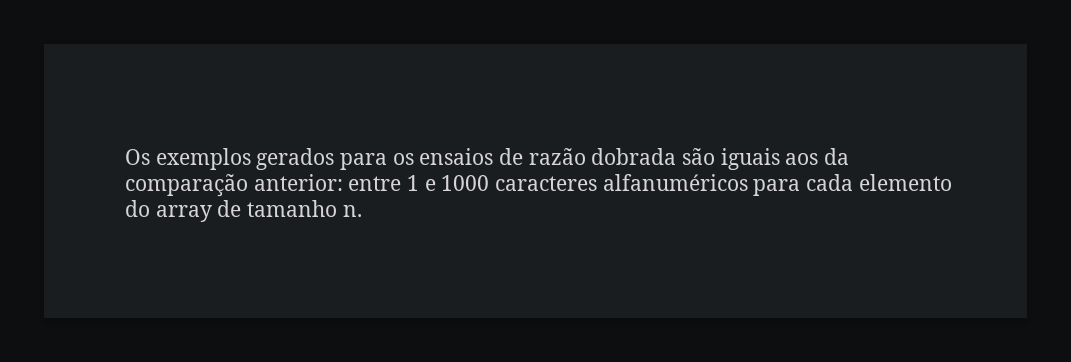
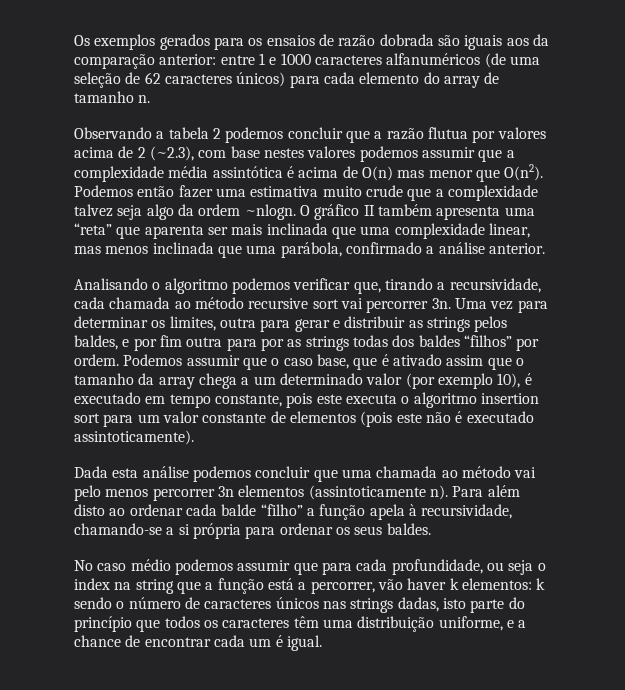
- Os exemplos gerados para os ensaios de razão dobrada são iguais aos da comparação anterior: entre 1 e 1000 caracteres alfanuméricos para cada elemento do array de tamanho n.
+ Os exemplos gerados para os ensaios de razão dobrada são iguais aos da comparação anterior: entre 1 e 1000 caracteres alfanuméricos (de uma seleção de 62 caracteres únicos) para cada elemento do array de tamanho n.
+ Observando a tabela 2 podemos concluir que a razão flutua por valores acima de 2 (~2.3), com base nestes valores podemos assumir que a complexidade média assintótica é acima de O(n) mas menor que O(n2). Podemos então fazer uma estimativa muito crude que a complexidade talvez seja algo da ordem ~nlogn. O gráfico II também apresenta uma “reta” que aparenta ser mais inclinada que uma complexidade linear, mas menos inclinada que uma parábola, confirmado a análise anterior.
+ Analisando o algoritmo podemos verificar que, tirando a recursividade, cada chamada ao método recursive sort vai percorrer 3n. Uma vez para determinar os limites, outra para gerar e distribuir as strings pelos baldes, e por fim outra para por as strings todas dos baldes “filhos” por ordem. Podemos assumir que o caso base, que é ativado assim que o tamanho da array chega a um determinado valor (por exemplo 10), é executado em tempo constante, pois este executa o algoritmo insertion sort para um valor constante de elementos (pois este não é executado assintoticamente).
+ Dada esta análise podemos concluir que uma chamada ao método vai pelo menos percorrer 3n elementos (assintoticamente n). Para além disto ao ordenar cada balde “filho” a função apela à recursividade, chamando-se a si própria para ordenar os seus baldes.
+ No caso médio podemos assumir que para cada profundidade, ou seja o index na string que a função está a percorrer, vão haver k elementos: k sendo o número de caracteres únicos nas strings dadas, isto parte do princípio que todos os caracteres têm uma distribuição uniforme, e a chance de encontrar cada um é igual.

